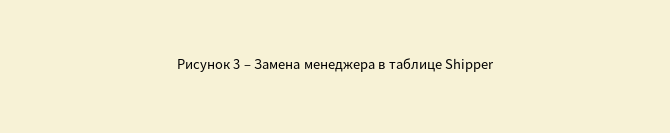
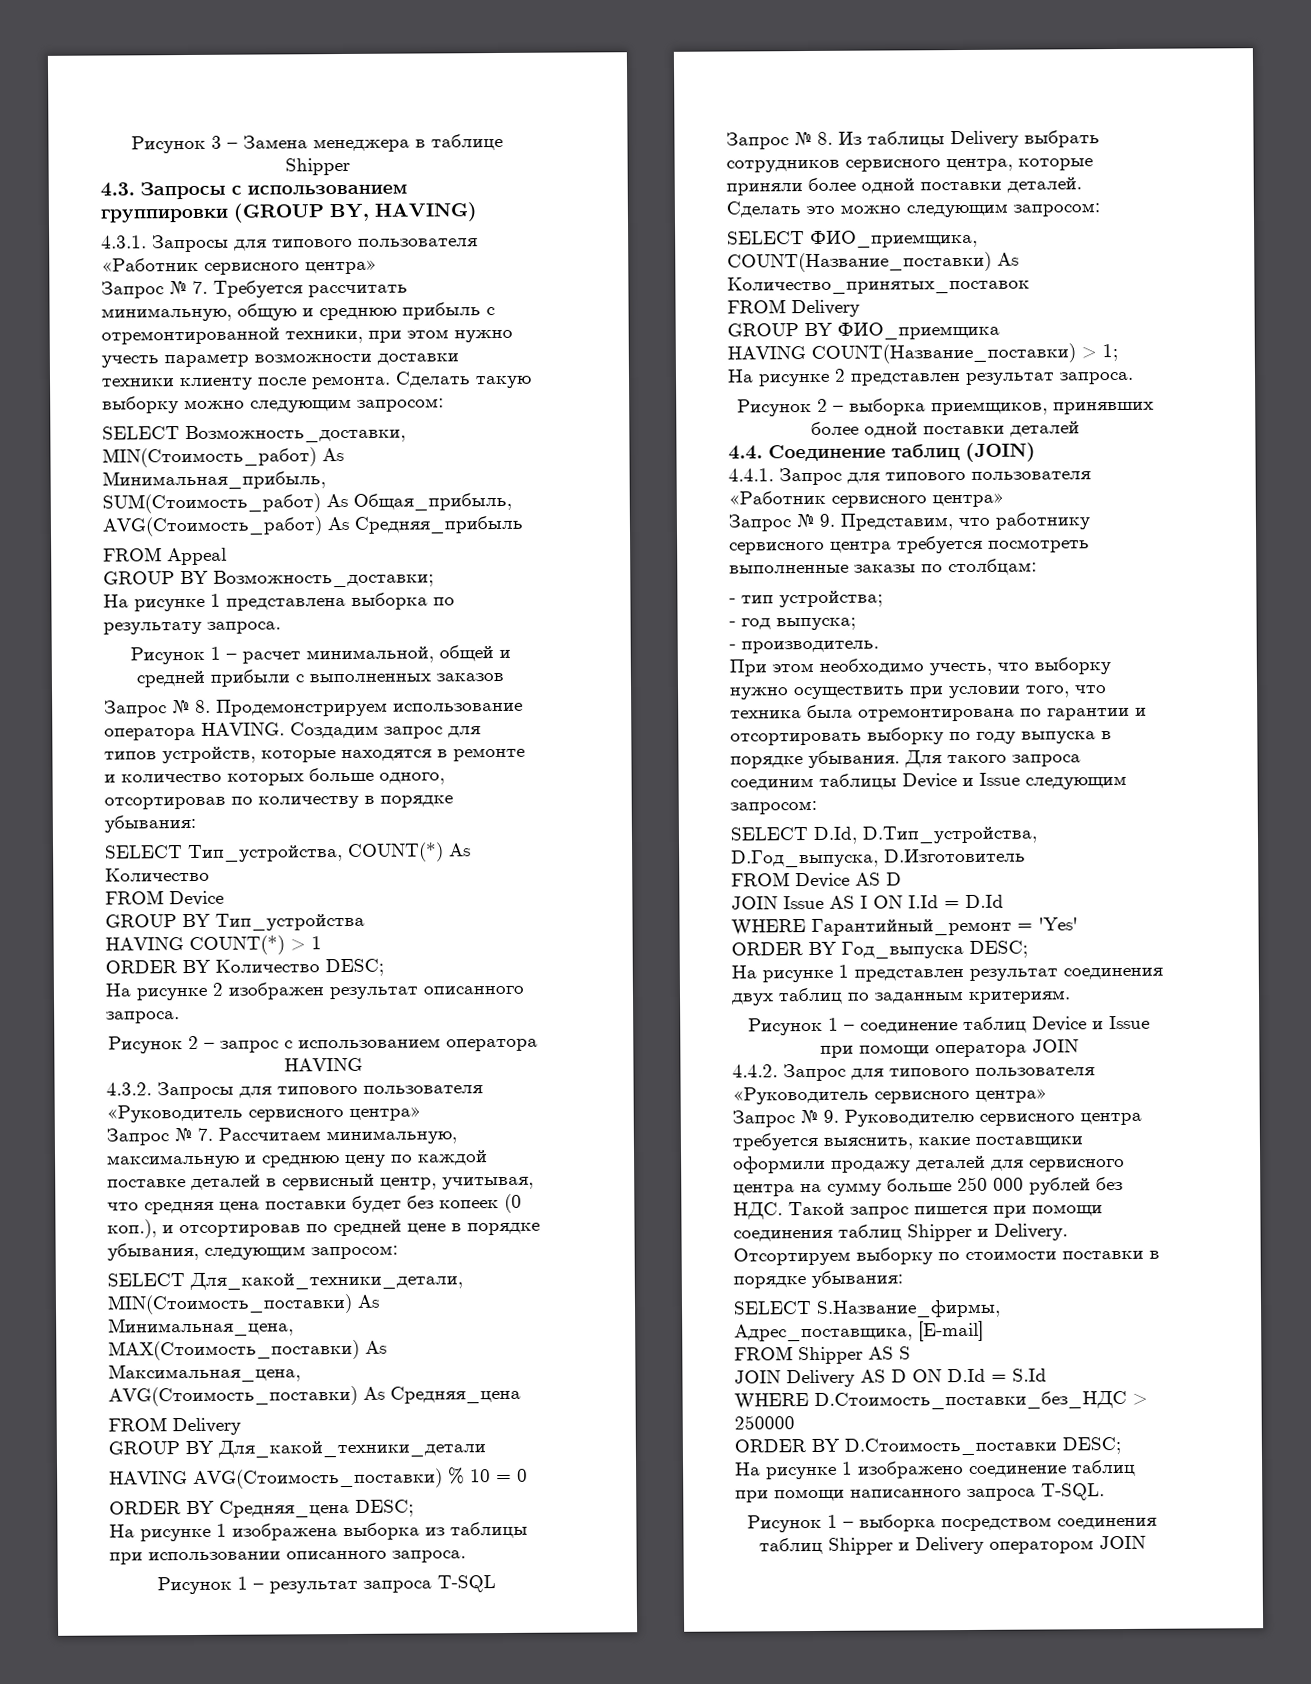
+ 4.3. Запросы с использованием группировки (GROUP BY, HAVING)
+ 4.3.1. Запросы для типового пользователя «Работник сервисного центра»
+ Запрос № 7. Требуется рассчитать минимальную, общую и среднюю прибыль с отремонтированной техники, при этом нужно учесть параметр возможности доставки техники клиенту после ремонта. Сделать такую выборку можно следующим запросом:
+ SELECT Возможность_доставки, MIN(Стоимость_работ) As Минимальная_прибыль, SUM(Стоимость_работ) As Общая_прибыль, AVG(Стоимость_работ) As Средняя_прибыль
+ FROM Appeal
+ GROUP BY Возможность_доставки;
+ На рисунке 1 представлена выборка по результату запроса.
+ Рисунок 1 – расчет минимальной, общей и средней прибыли с выполненных заказов
+ Запрос № 8. Продемонстрируем использование оператора HAVING. Создадим запрос для типов устройств, которые находятся в ремонте и количество которых больше одного, отсортировав по количеству в порядке убывания:
+ SELECT Тип_устройства, COUNT(*) As Количество
+ FROM Device
+ GROUP BY Тип_устройства
+ HAVING COUNT(*) > 1
+ ORDER BY Количество DESC;
+ На рисунке 2 изображен результат описанного запроса.
+ Рисунок 2 – запрос с использованием оператора HAVING
+ 4.3.2. Запросы для типового пользователя «Руководитель сервисного центра»
+ Запрос № 7. Рассчитаем минимальную, максимальную и среднюю цену по каждой поставке деталей в сервисный центр, учитывая, что средняя цена поставки будет без копеек (0 коп.), и отсортировав по средней цене в порядке убывания, следующим запросом:
+ SELECT Для_какой_техники_детали, MIN(Стоимость_поставки) As Минимальная_цена, MAX(Стоимость_поставки) As Максимальная_цена, AVG(Стоимость_поставки) As Средняя_цена
+ FROM Delivery
+ GROUP BY Для_какой_техники_детали
+ HAVING AVG(Стоимость_поставки) % 10 = 0
+ ORDER BY Средняя_цена DESC;
+ На рисунке 1 изображена выборка из таблицы при использовании описанного запроса.
+ Рисунок 1 – результат запроса T-SQL
+ Запрос № 8. Из таблицы Delivery выбрать сотрудников сервисного центра, которые приняли более одной поставки деталей. Сделать это можно следующим запросом:
+ SELECT ФИО_приемщика, COUNT(Название_поставки) As Количество_принятых_поставок
+ FROM Delivery
+ GROUP BY ФИО_приемщика
+ HAVING COUNT(Название_поставки) > 1;
+ На рисунке 2 представлен результат запроса.
+ Рисунок 2 – выборка приемщиков, принявших более одной поставки деталей
+ 4.4. Соединение таблиц (JOIN)
+ 4.4.1. Запрос для типового пользователя «Работник сервисного центра»
+ Запрос № 9. Представим, что работнику сервисного центра требуется посмотреть выполненные заказы по столбцам:
+ - тип устройства;
+ - год выпуска;
+ - производитель.
+ При этом необходимо учесть, что выборку нужно осуществить при условии того, что техника была отремонтирована по гарантии и отсортировать выборку по году выпуска в порядке убывания. Для такого запроса соединим таблицы Device и Issue следующим запросом:
+ SELECT D.Id, D.Тип_устройства, D.Год_выпуска, D.Изготовитель
+ FROM Device AS D
+ JOIN Issue AS I ON I.Id = D.Id
+ WHERE Гарантийный_ремонт = 'Yes'
+ ORDER BY Год_выпуска DESC;
+ На рисунке 1 представлен результат соединения двух таблиц по заданным критериям.
+ Рисунок 1 – соединение таблиц Device и Issue при помощи оператора JOIN
+ 4.4.2. Запрос для типового пользователя «Руководитель сервисного центра»
+ Запрос № 9. Руководителю сервисного центра требуется выяснить, какие поставщики оформили продажу деталей для сервисного центра на сумму больше 250 000 рублей без НДС. Такой запрос пишется при помощи соединения таблиц Shipper и Delivery. Отсортируем выборку по стоимости поставки в порядке убывания:
+ SELECT S.Название_фирмы, Адрес_поставщика, [E-mail]
+ FROM Shipper AS S
+ JOIN Delivery AS D ON D.Id = S.Id
+ WHERE D.Стоимость_поставки_без_НДС > 250000
+ ORDER BY D.Стоимость_поставки DESC;
+ На рисунке 1 изображено соединение таблиц при помощи написанного запроса T-SQL.
+ Рисунок 1 – выборка посредством соединения таблиц Shipper и Delivery оператором JOIN

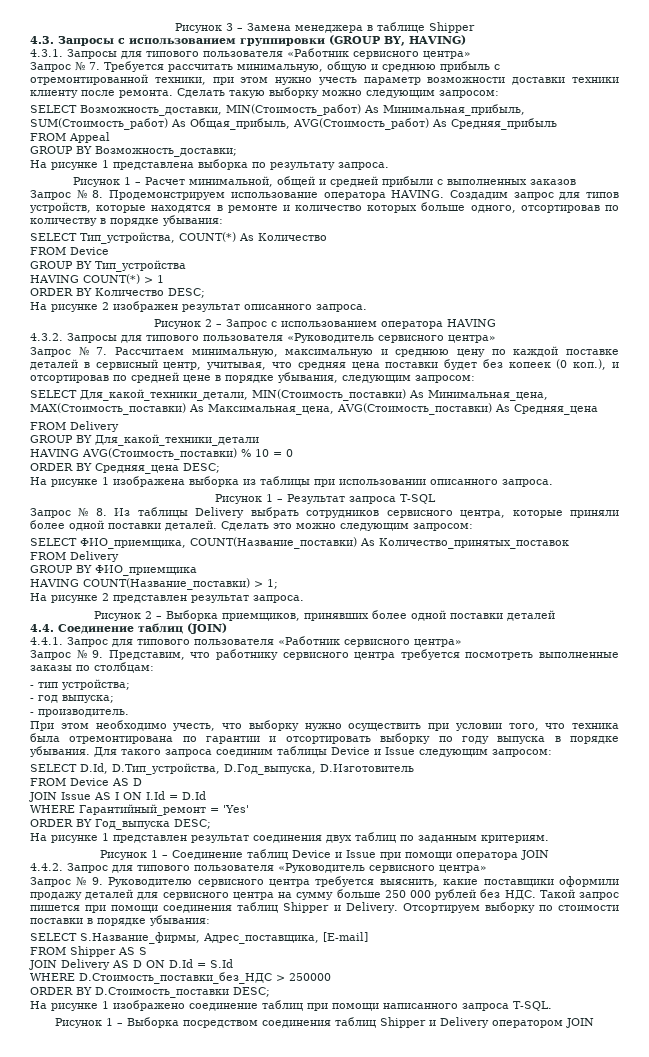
- Рисунок 1 – расчет минимальной, общей и средней прибыли с выполненных заказов
+ Рисунок 1 – Расчет минимальной, общей и средней прибыли с выполненных заказов
- Рисунок 2 – запрос с использованием оператора HAVING
+ Рисунок 2 – Запрос с использованием оператора HAVING
- Рисунок 1 – результат запроса T-SQL
+ Рисунок 1 – Результат запроса T-SQL
- Рисунок 2 – выборка приемщиков, принявших более одной поставки деталей
+ Рисунок 2 – Выборка приемщиков, принявших более одной поставки деталей
- Рисунок 1 – соединение таблиц Device и Issue при помощи оператора JOIN
+ Рисунок 1 – Соединение таблиц Device и Issue при помощи оператора JOIN
- Рисунок 1 – выборка посредством соединения таблиц Shipper и Delivery оператором JOIN
+ Рисунок 1 – Выборка посредством соединения таблиц Shipper и Delivery оператором JOIN

